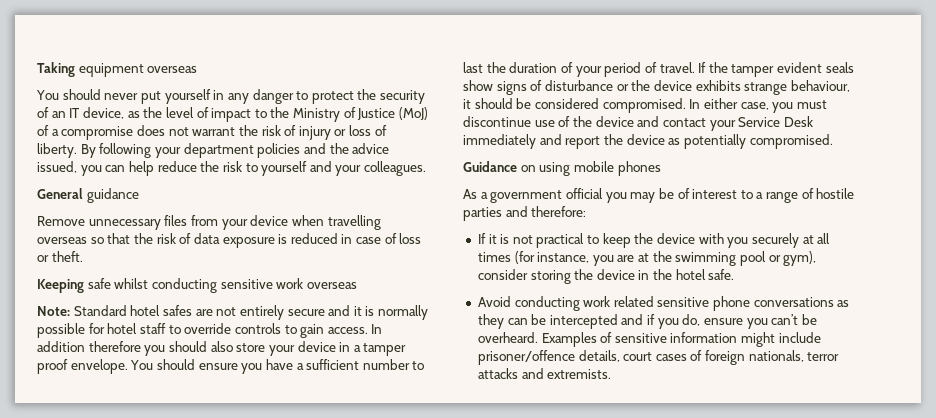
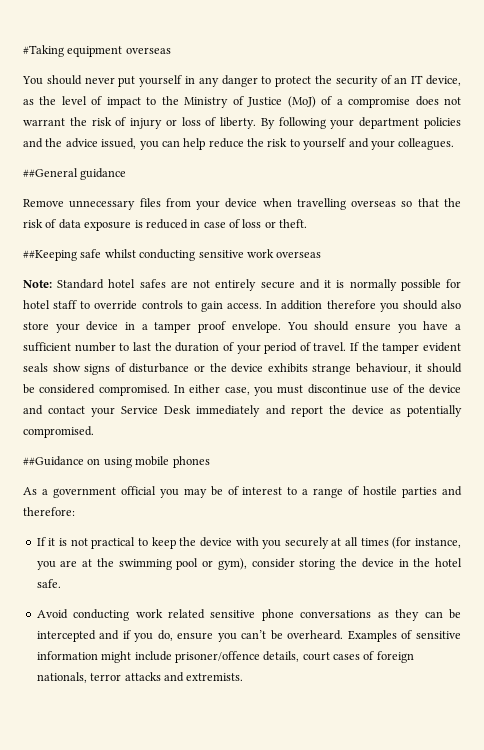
- Taking equipment overseas
+ #Taking equipment overseas
- General guidance
+ ##General guidance
- Keeping safe whilst conducting sensitive work overseas
+ ##Keeping safe whilst conducting sensitive work overseas
- Guidance on using mobile phones
+ ##Guidance on using mobile phones

